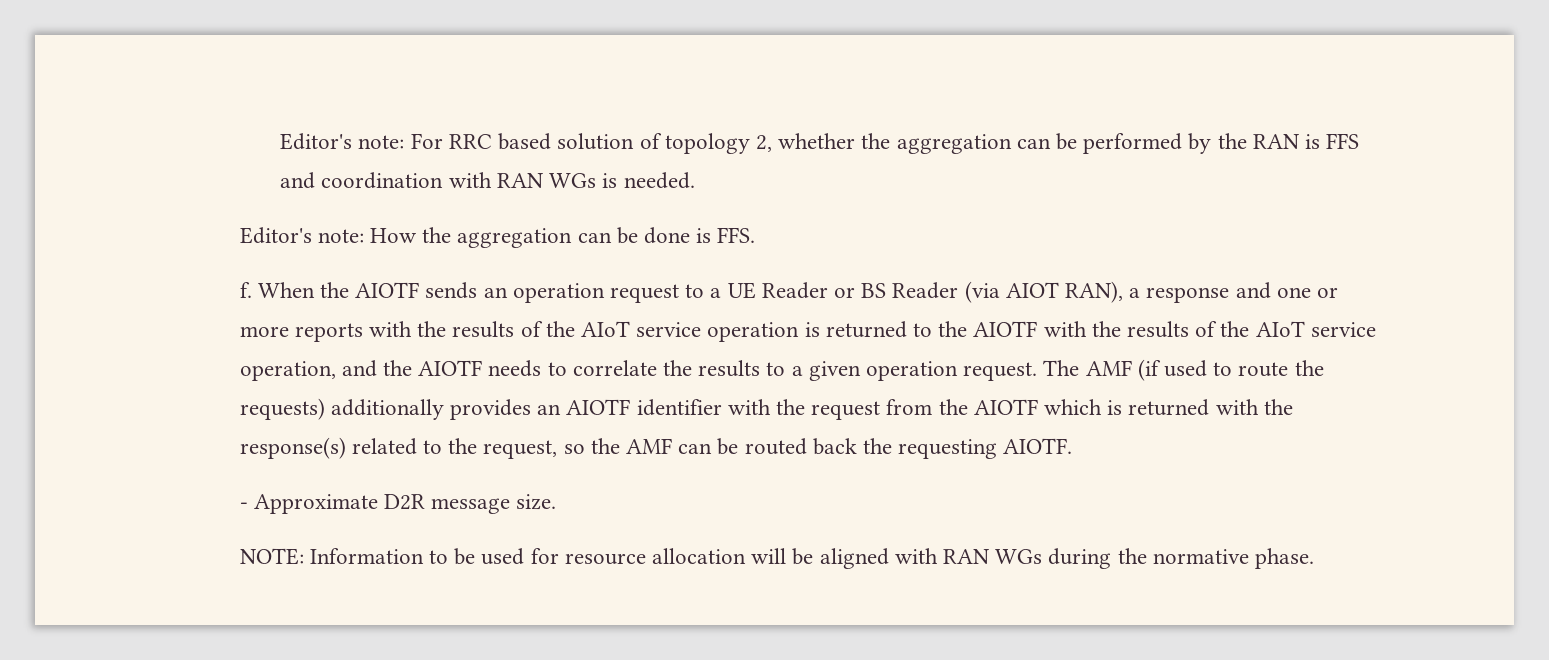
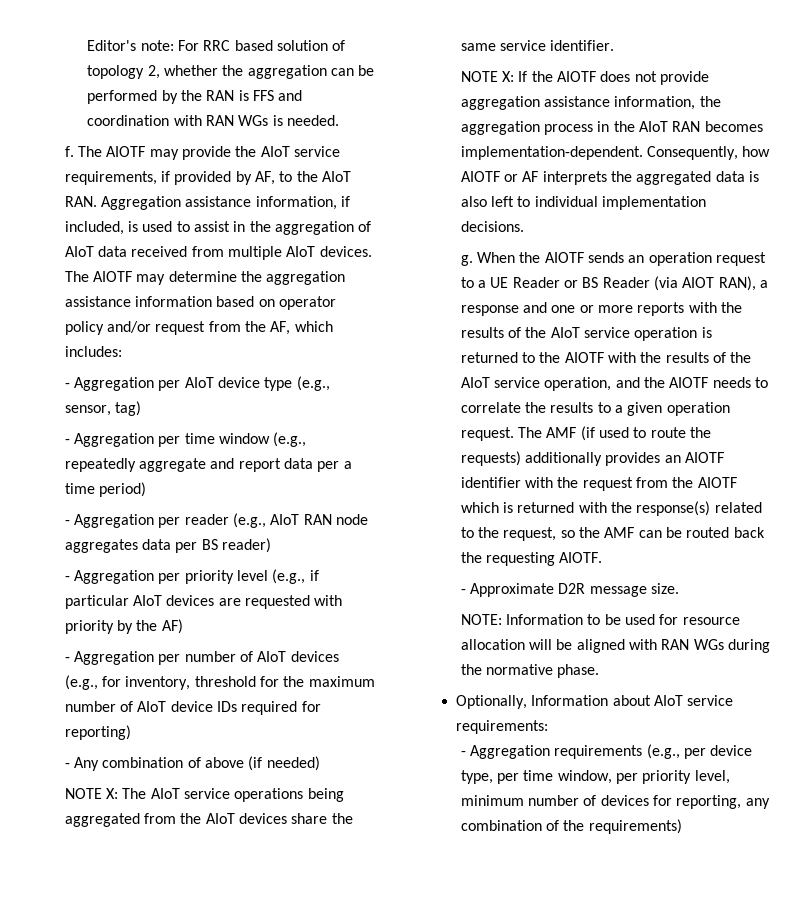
- Editor's note: How the aggregation can be done is FFS.
- f.
+ f. The AIOTF may provide the AIoT service requirements, if provided by AF, to the AIoT RAN. Aggregation assistance information, if included, is used to assist in the aggregation of AIoT data received from multiple AIoT devices. The AIOTF may determine the aggregation assistance information based on operator policy and/or request from the AF, which includes:
+ - Aggregation per AIoT device type (e.g., sensor, tag)
+ - Aggregation per time window (e.g., repeatedly aggregate and report data per a time period)
+ - Aggregation per reader (e.g., AIoT RAN node aggregates data per BS reader)
+ - Aggregation per priority level (e.g., if particular AIoT devices are requested with priority by the AF)
+ - Aggregation per number of AIoT devices (e.g., for inventory, threshold for the maximum number of AIoT device IDs required for reporting)
+ - Any combination of above (if needed)
+ NOTE X: The AIoT service operations being aggregated from the AIoT devices share the same service identifier.
+ NOTE X: If the AIOTF does not provide aggregation assistance information, the aggregation process in the AIoT RAN becomes implementation-dependent. Consequently, how AIOTF or AF interprets the aggregated data is also left to individual implementation decisions.
+ g.
+ Optionally, Information about AIoT service requirements:
+ - Aggregation requirements (e.g., per device type, per time window, per priority level, minimum number of devices for reporting, any combination of the requirements)

